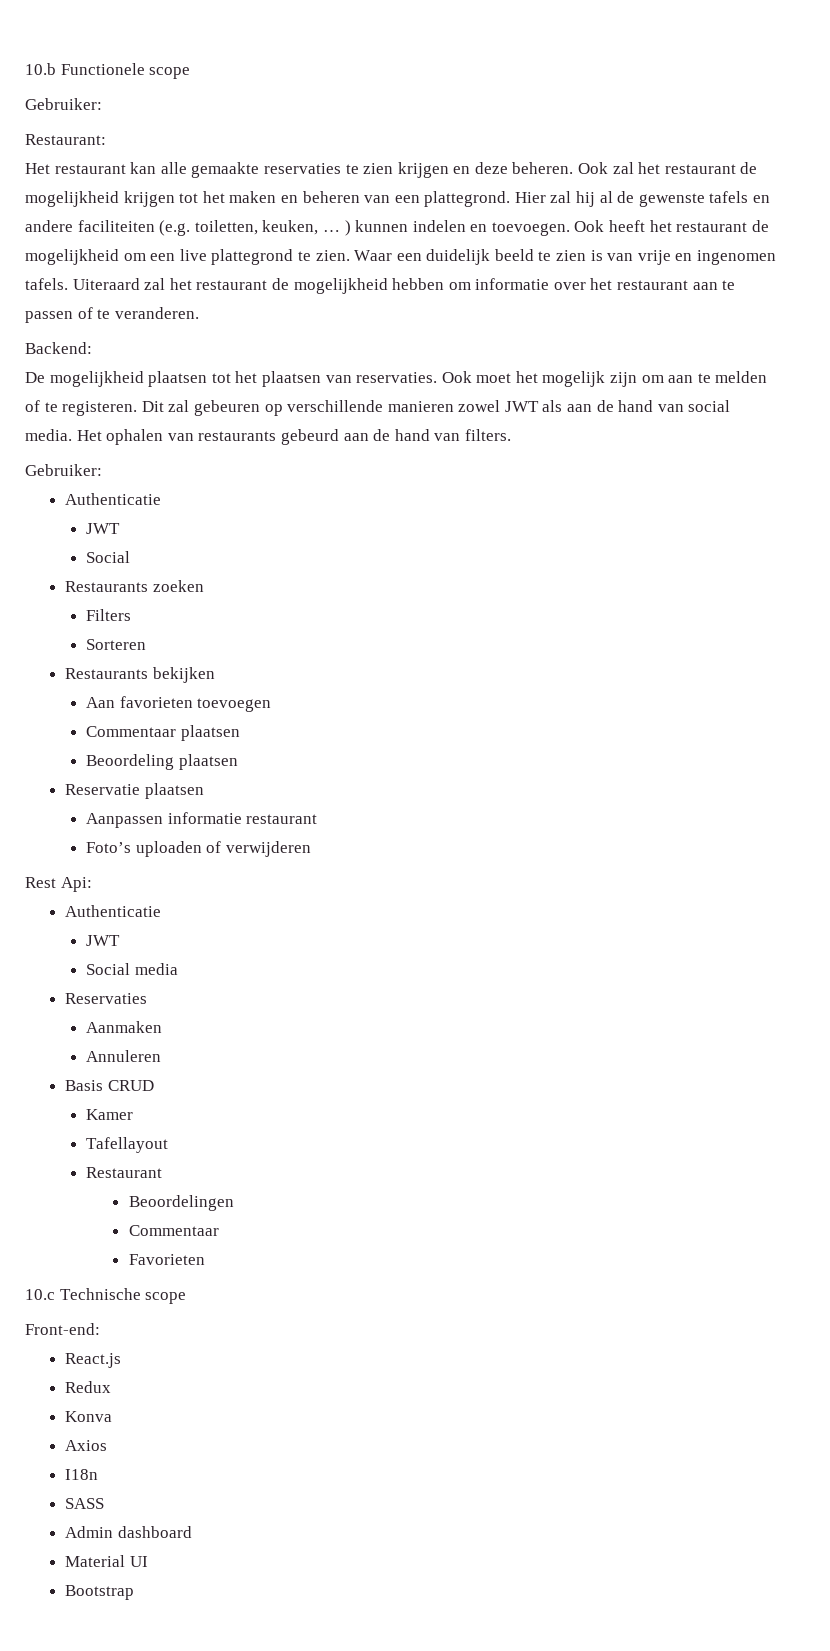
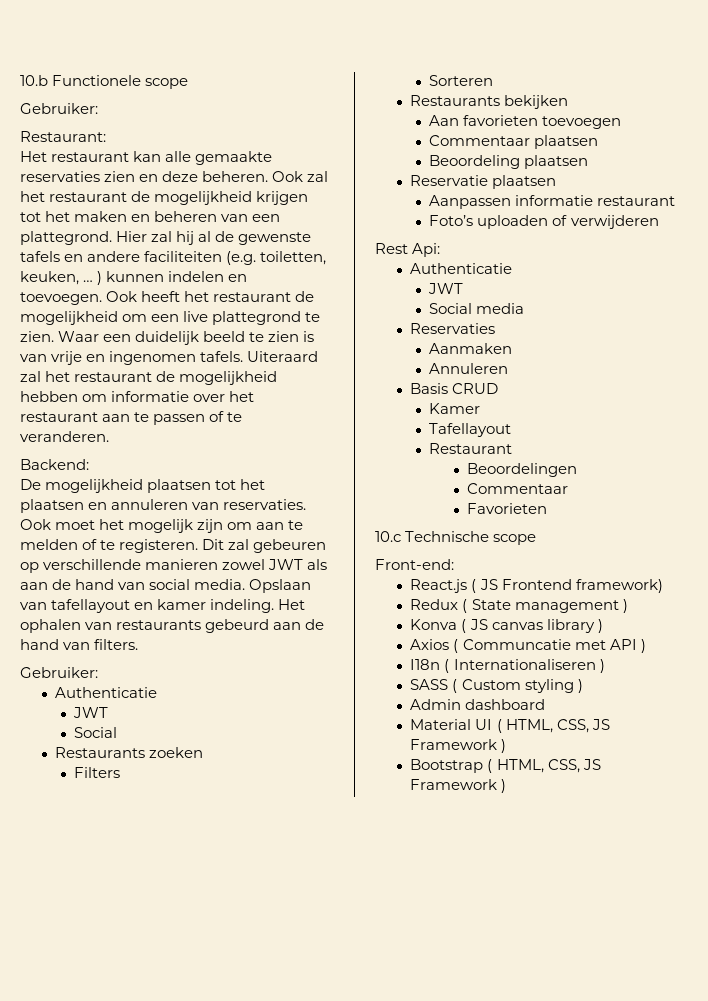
- Het restaurant kan alle gemaakte reservaties te zien krijgen en deze beheren.
+ Het restaurant kan alle gemaakte reservaties zien en deze beheren.
- De mogelijkheid plaatsen tot het plaatsen van reservaties.
+ De mogelijkheid plaatsen tot het plaatsen en annuleren van reservaties.
+ Opslaan van tafellayout en kamer indeling.
- React.js
- Redux
- Konva
- Axios
- I18n
- SASS
+ React.js ( JS Frontend framework)
+ Redux ( State management )
+ Konva ( JS canvas library )
+ Axios ( Communcatie met API )
+ I18n ( Internationaliseren )
+ SASS ( Custom styling )
  Admin dashboard
- Material UI
- Bootstrap
+ Material UI ( HTML, CSS, JS Framework )
+ Bootstrap ( HTML, CSS, JS Framework )

